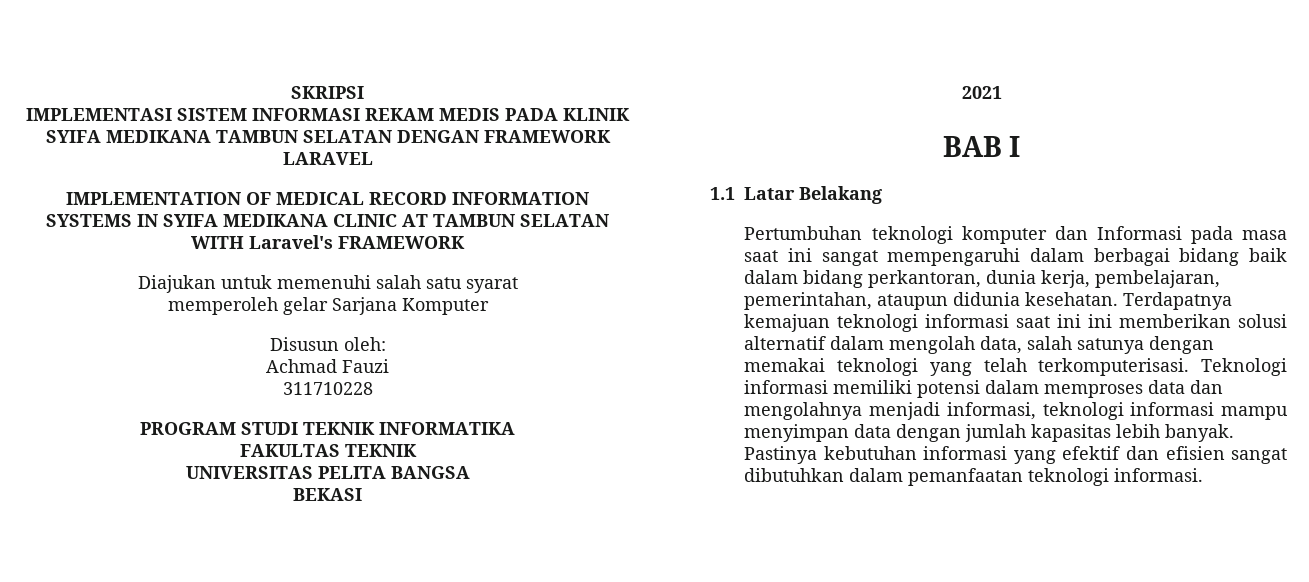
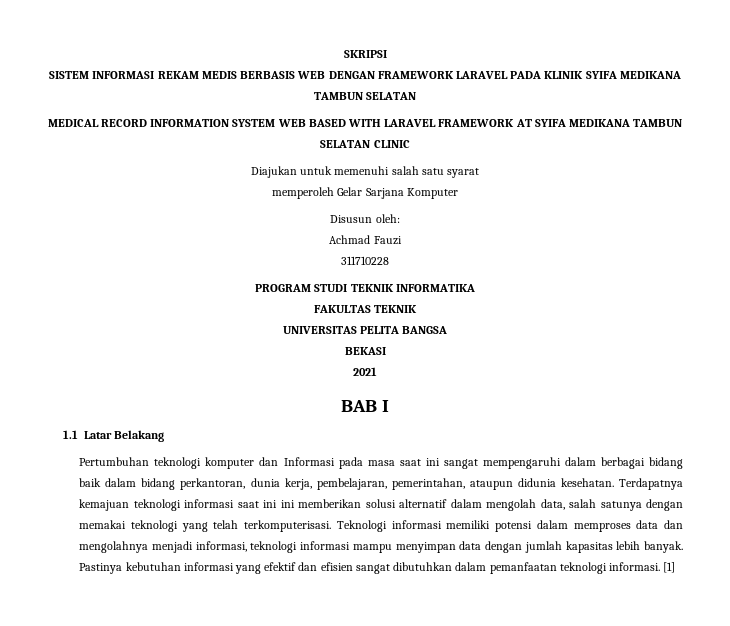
- IMPLEMENTASI SISTEM INFORMASI REKAM MEDIS PADA KLINIK SYIFA MEDIKANA TAMBUN SELATAN DENGAN FRAMEWORK LARAVEL
- IMPLEMENTATION OF MEDICAL RECORD INFORMATION SYSTEMS IN SYIFA MEDIKANA CLINIC AT TAMBUN SELATAN WITH Laravel's FRAMEWORK
+ SISTEM INFORMASI REKAM MEDIS BERBASIS WEB DENGAN FRAMEWORK LARAVEL PADA KLINIK SYIFA MEDIKANA TAMBUN SELATAN
+ MEDICAL RECORD INFORMATION SYSTEM WEB BASED WITH LARAVEL FRAMEWORK AT SYIFA MEDIKANA TAMBUN SELATAN CLINIC
- memperoleh gelar Sarjana Komputer
+ memperoleh Gelar Sarjana Komputer
+ [1]

